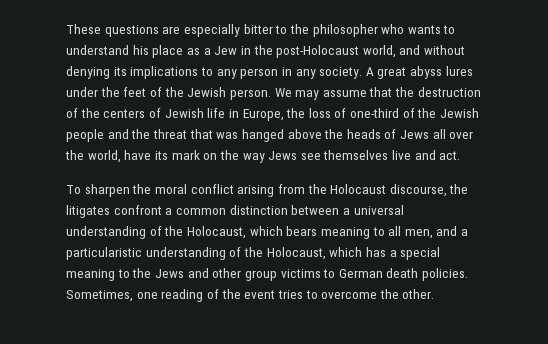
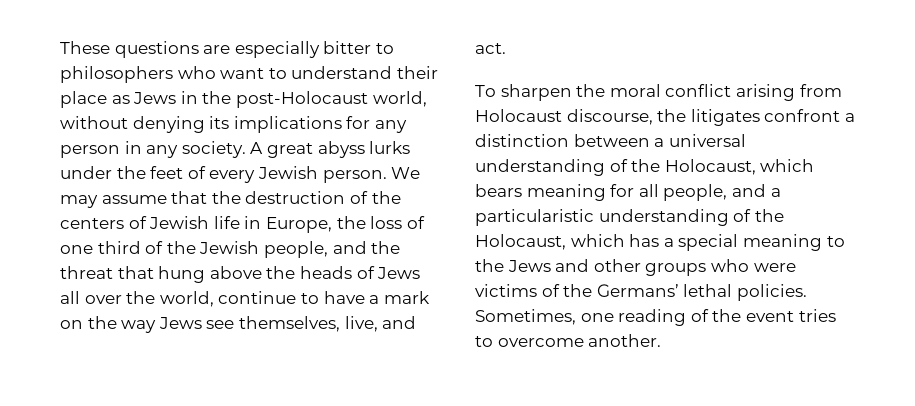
- These questions are especially bitter to the philosopher who wants to understand his place as a Jew in the post-Holocaust world, and without denying its implications to any person in any society.
+ These questions are especially bitter to philosophers who want to understand their place as Jews in the post-Holocaust world, without denying its implications for any person in any society.
- A great abyss lures under the feet of the Jewish person.
+ A great abyss lurks under the feet of every Jewish person.
- We may assume that the destruction of the centers of Jewish life in Europe, the loss of one-third of the Jewish people and the threat that was hanged above the heads of Jews all over the world, have its mark on the way Jews see themselves live and act.
+ We may assume that the destruction of the centers of Jewish life in Europe, the loss of one third of the Jewish people, and the threat that hung above the heads of Jews all over the world, continue to have a mark on the way Jews see themselves, live, and act.
- To sharpen the moral conflict arising from the Holocaust discourse, the litigates confront a common distinction between a universal understanding of the Holocaust, which bears meaning to all men, and a particularistic understanding of the Holocaust, which has a special meaning to the Jews and other group victims to German death policies.
+ To sharpen the moral conflict arising from Holocaust discourse, the litigates confront a distinction between a universal understanding of the Holocaust, which bears meaning for all people, and a particularistic understanding of the Holocaust, which has a special meaning to the Jews and other groups who were victims of the Germans’ lethal policies.
- Sometimes, one reading of the event tries to overcome the other.
+ Sometimes, one reading of the event tries to overcome another.

